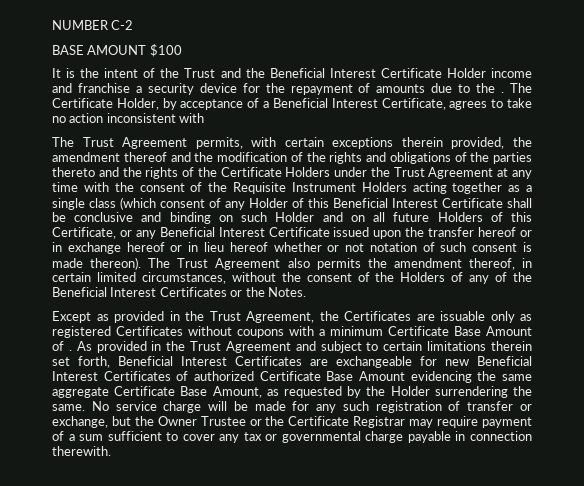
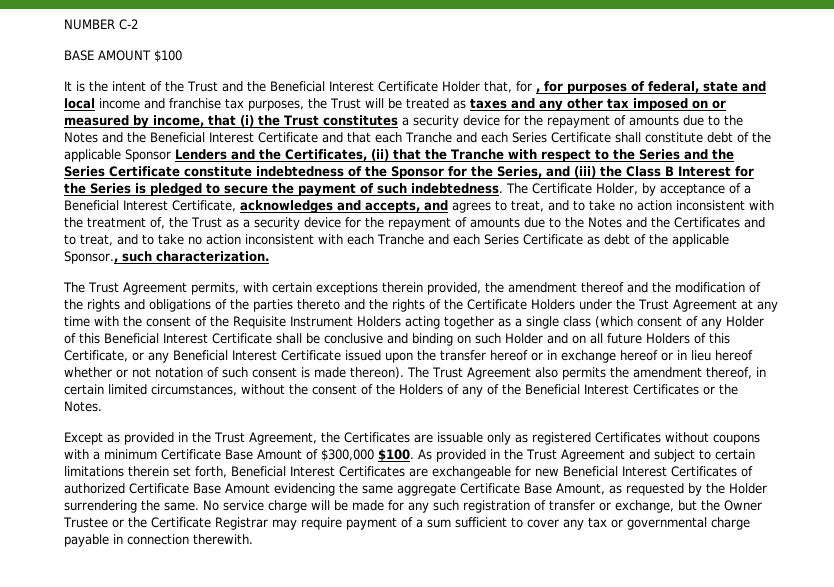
- It is the intent of the Trust and the Beneficial Interest Certificate Holder income and franchise a security device for the repayment of amounts due to the .
+ It is the intent of the Trust and the Beneficial Interest Certificate Holder that, for , for purposes of federal, state and local income and franchise tax purposes, the Trust will be treated as taxes and any other tax imposed on or measured by income, that (i) the Trust constitutes a security device for the repayment of amounts due to the Notes and the Beneficial Interest Certificate and that each Tranche and each Series Certificate shall constitute debt of the applicable Sponsor Lenders and the Certificates, (ii) that the Tranche with respect to the Series and the Series Certificate constitute indebtedness of the Sponsor for the Series, and (iii) the Class B Interest for the Series is pledged to secure the payment of such indebtedness.
- The Certificate Holder, by acceptance of a Beneficial Interest Certificate, agrees to take no action inconsistent with
+ The Certificate Holder, by acceptance of a Beneficial Interest Certificate, acknowledges and accepts, and agrees to treat, and to take no action inconsistent with the treatment of, the Trust as a security device for the repayment of amounts due to the Notes and the Certificates and to treat, and to take no action inconsistent with each Tranche and each Series Certificate as debt of the applicable Sponsor., such characterization.
- Except as provided in the Trust Agreement, the Certificates are issuable only as registered Certificates without coupons with a minimum Certificate Base Amount of .
+ Except as provided in the Trust Agreement, the Certificates are issuable only as registered Certificates without coupons with a minimum Certificate Base Amount of $300,000 $100.

